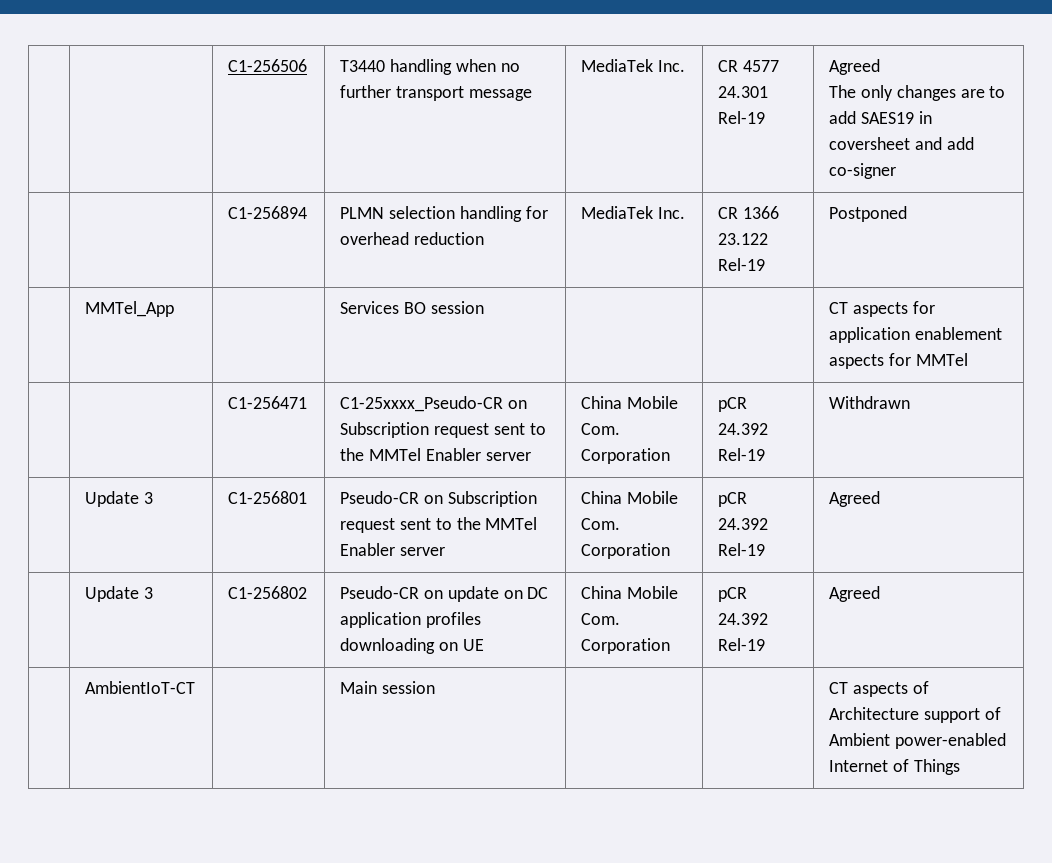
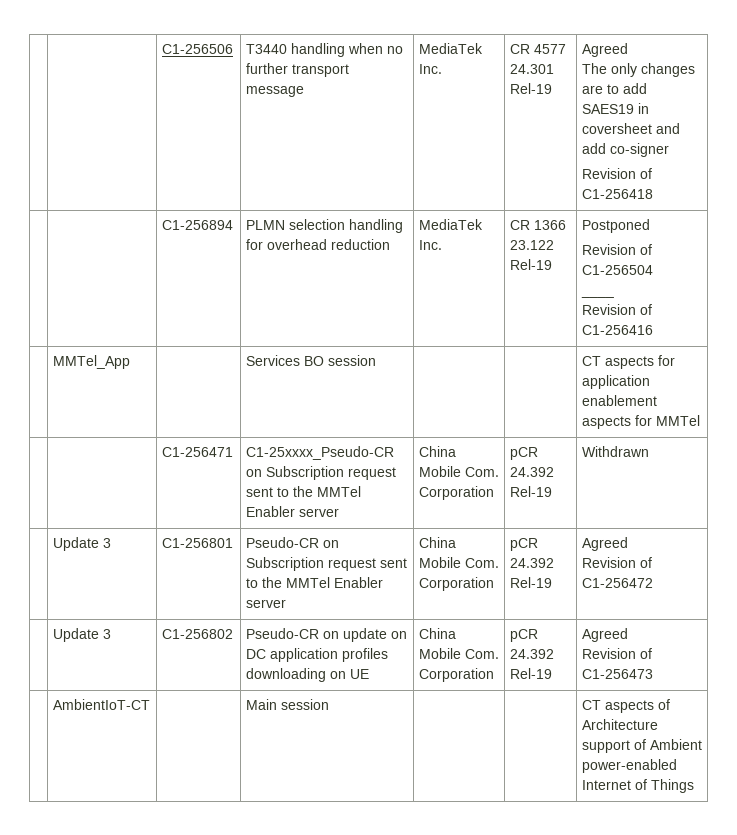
  | | C1-256506 | T3440 handling when no further transport message | MediaTek Inc. | CR 4577 24.301 Rel-19 | Agreed
  The only changes are to add SAES19 in coversheet and add co-signer
+ Revision of C1-256418
  | | C1-256894 | PLMN selection handling for overhead reduction | MediaTek Inc. | CR 1366 23.122 Rel-19 | Postponed
+ Revision of C1-256504
+ ____
+ Revision of C1-256416
  | Update 3 | C1-256801 | Pseudo-CR on Subscription request sent to the MMTel Enabler server | China Mobile Com. Corporation | pCR 24.392 Rel-19 | Agreed
+ Revision of C1-256472
  | Update 3 | C1-256802 | Pseudo-CR on update on DC application profiles downloading on UE | China Mobile Com. Corporation | pCR 24.392 Rel-19 | Agreed
+ Revision of C1-256473

